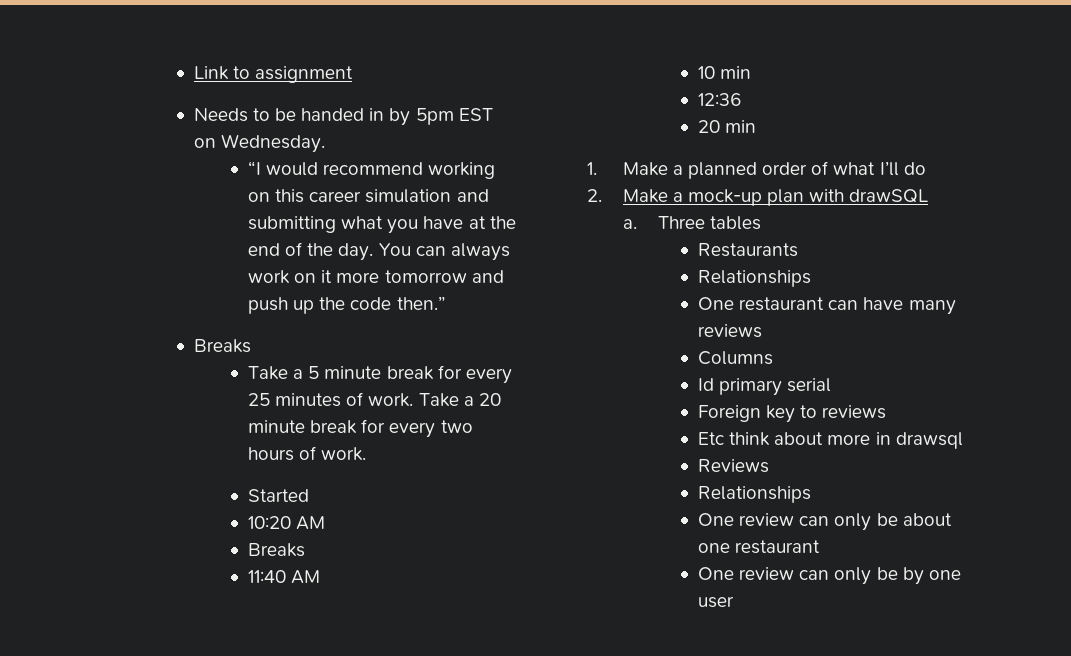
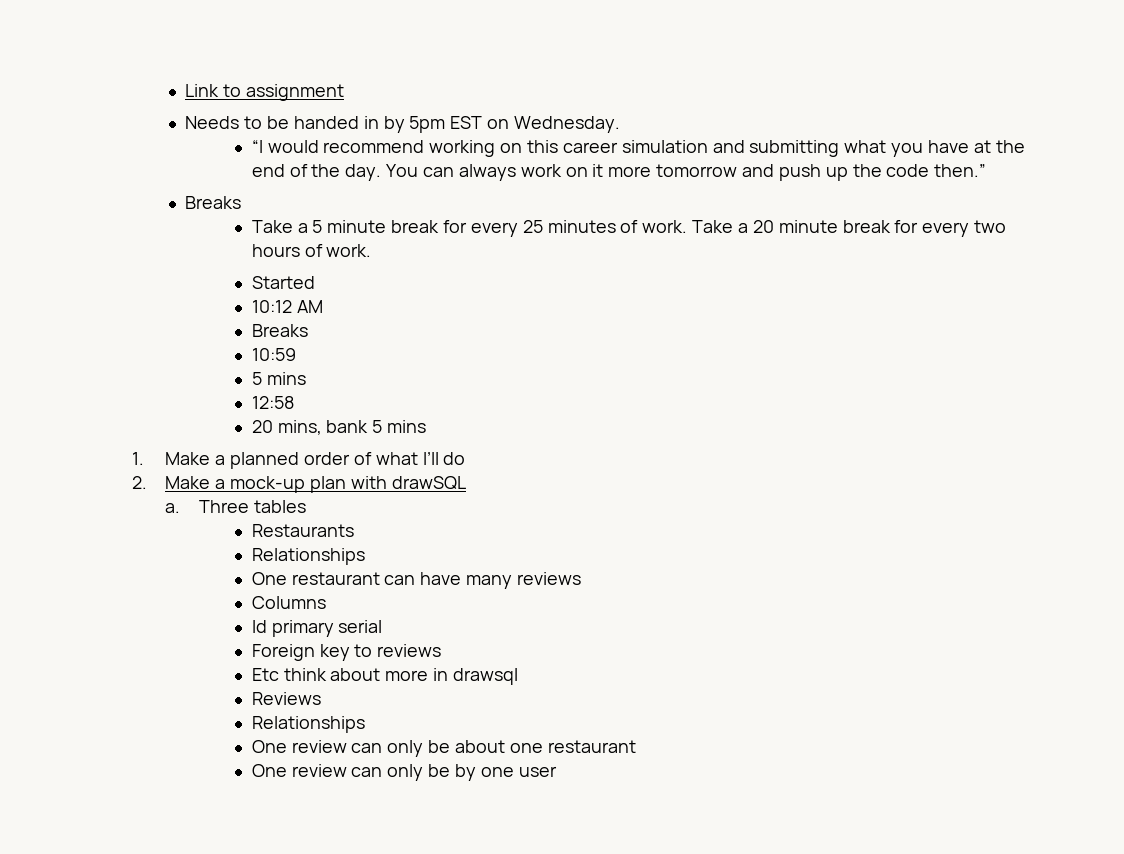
- 10:20 AM
+ 10:12 AM
- 11:40 AM
- 10 min
- 12:36
- 20 min
+ 10:59
+ 5 mins
+ 12:58
+ 20 mins, bank 5 mins

